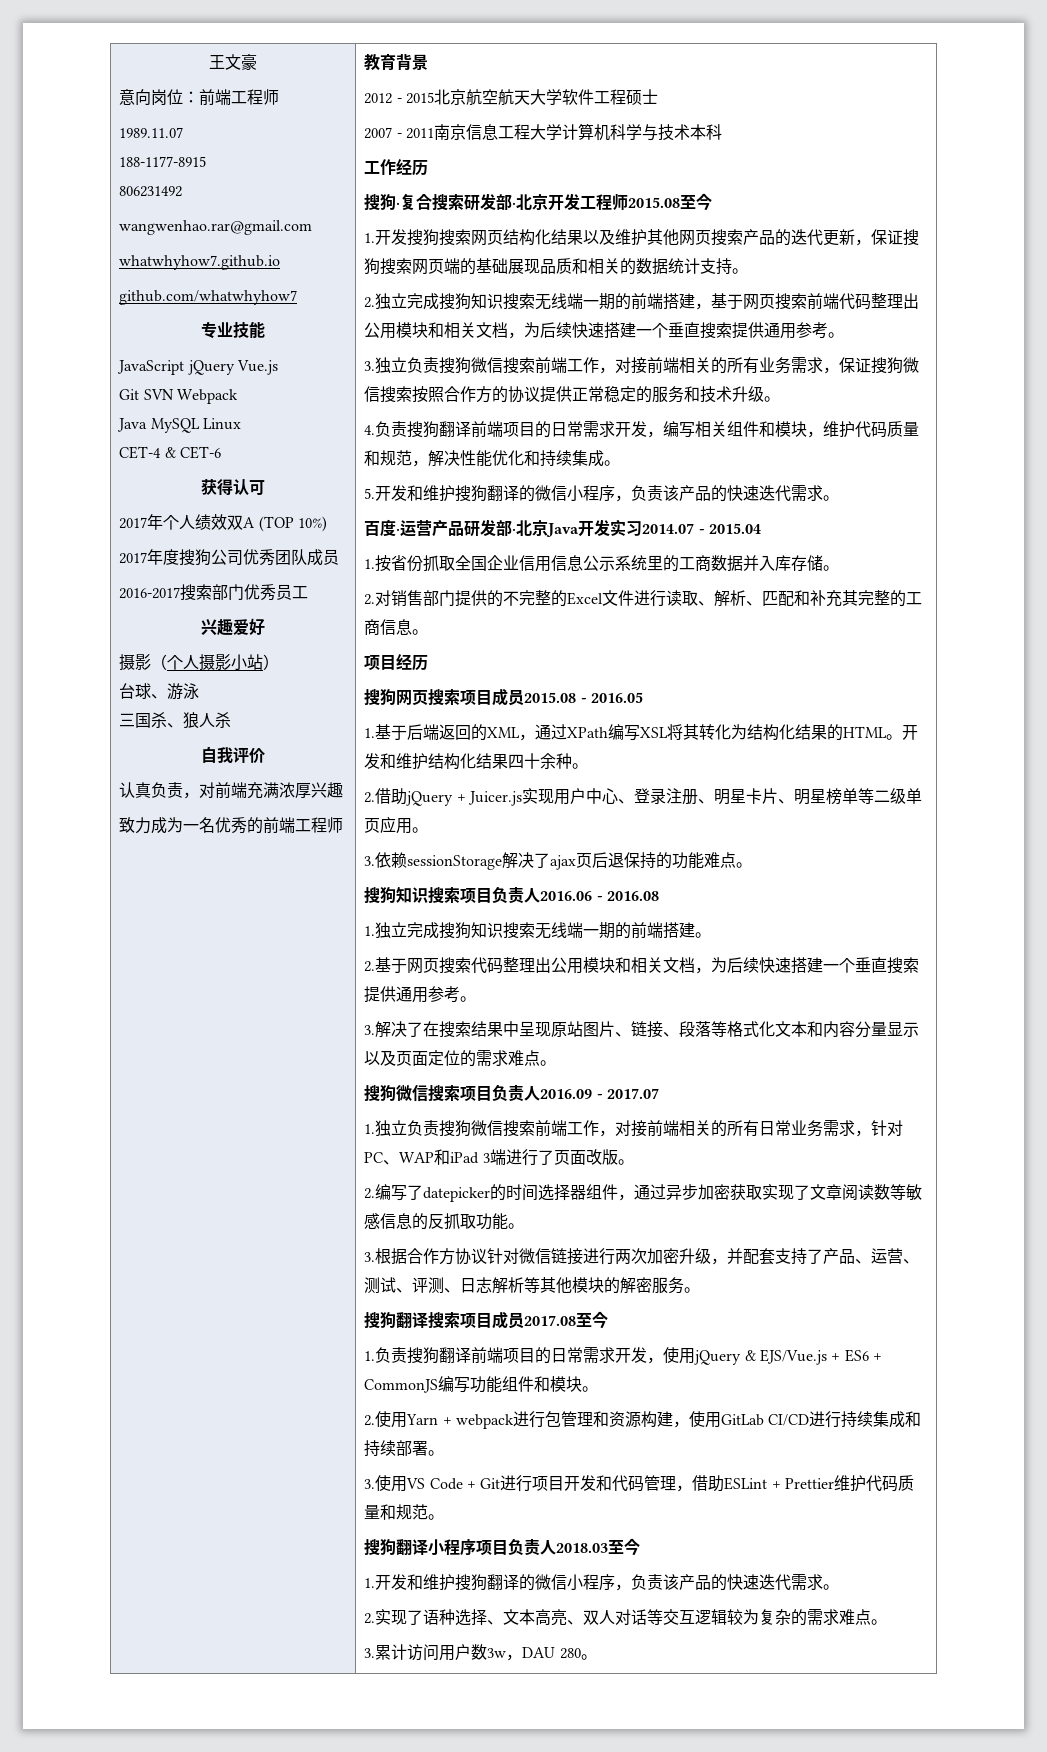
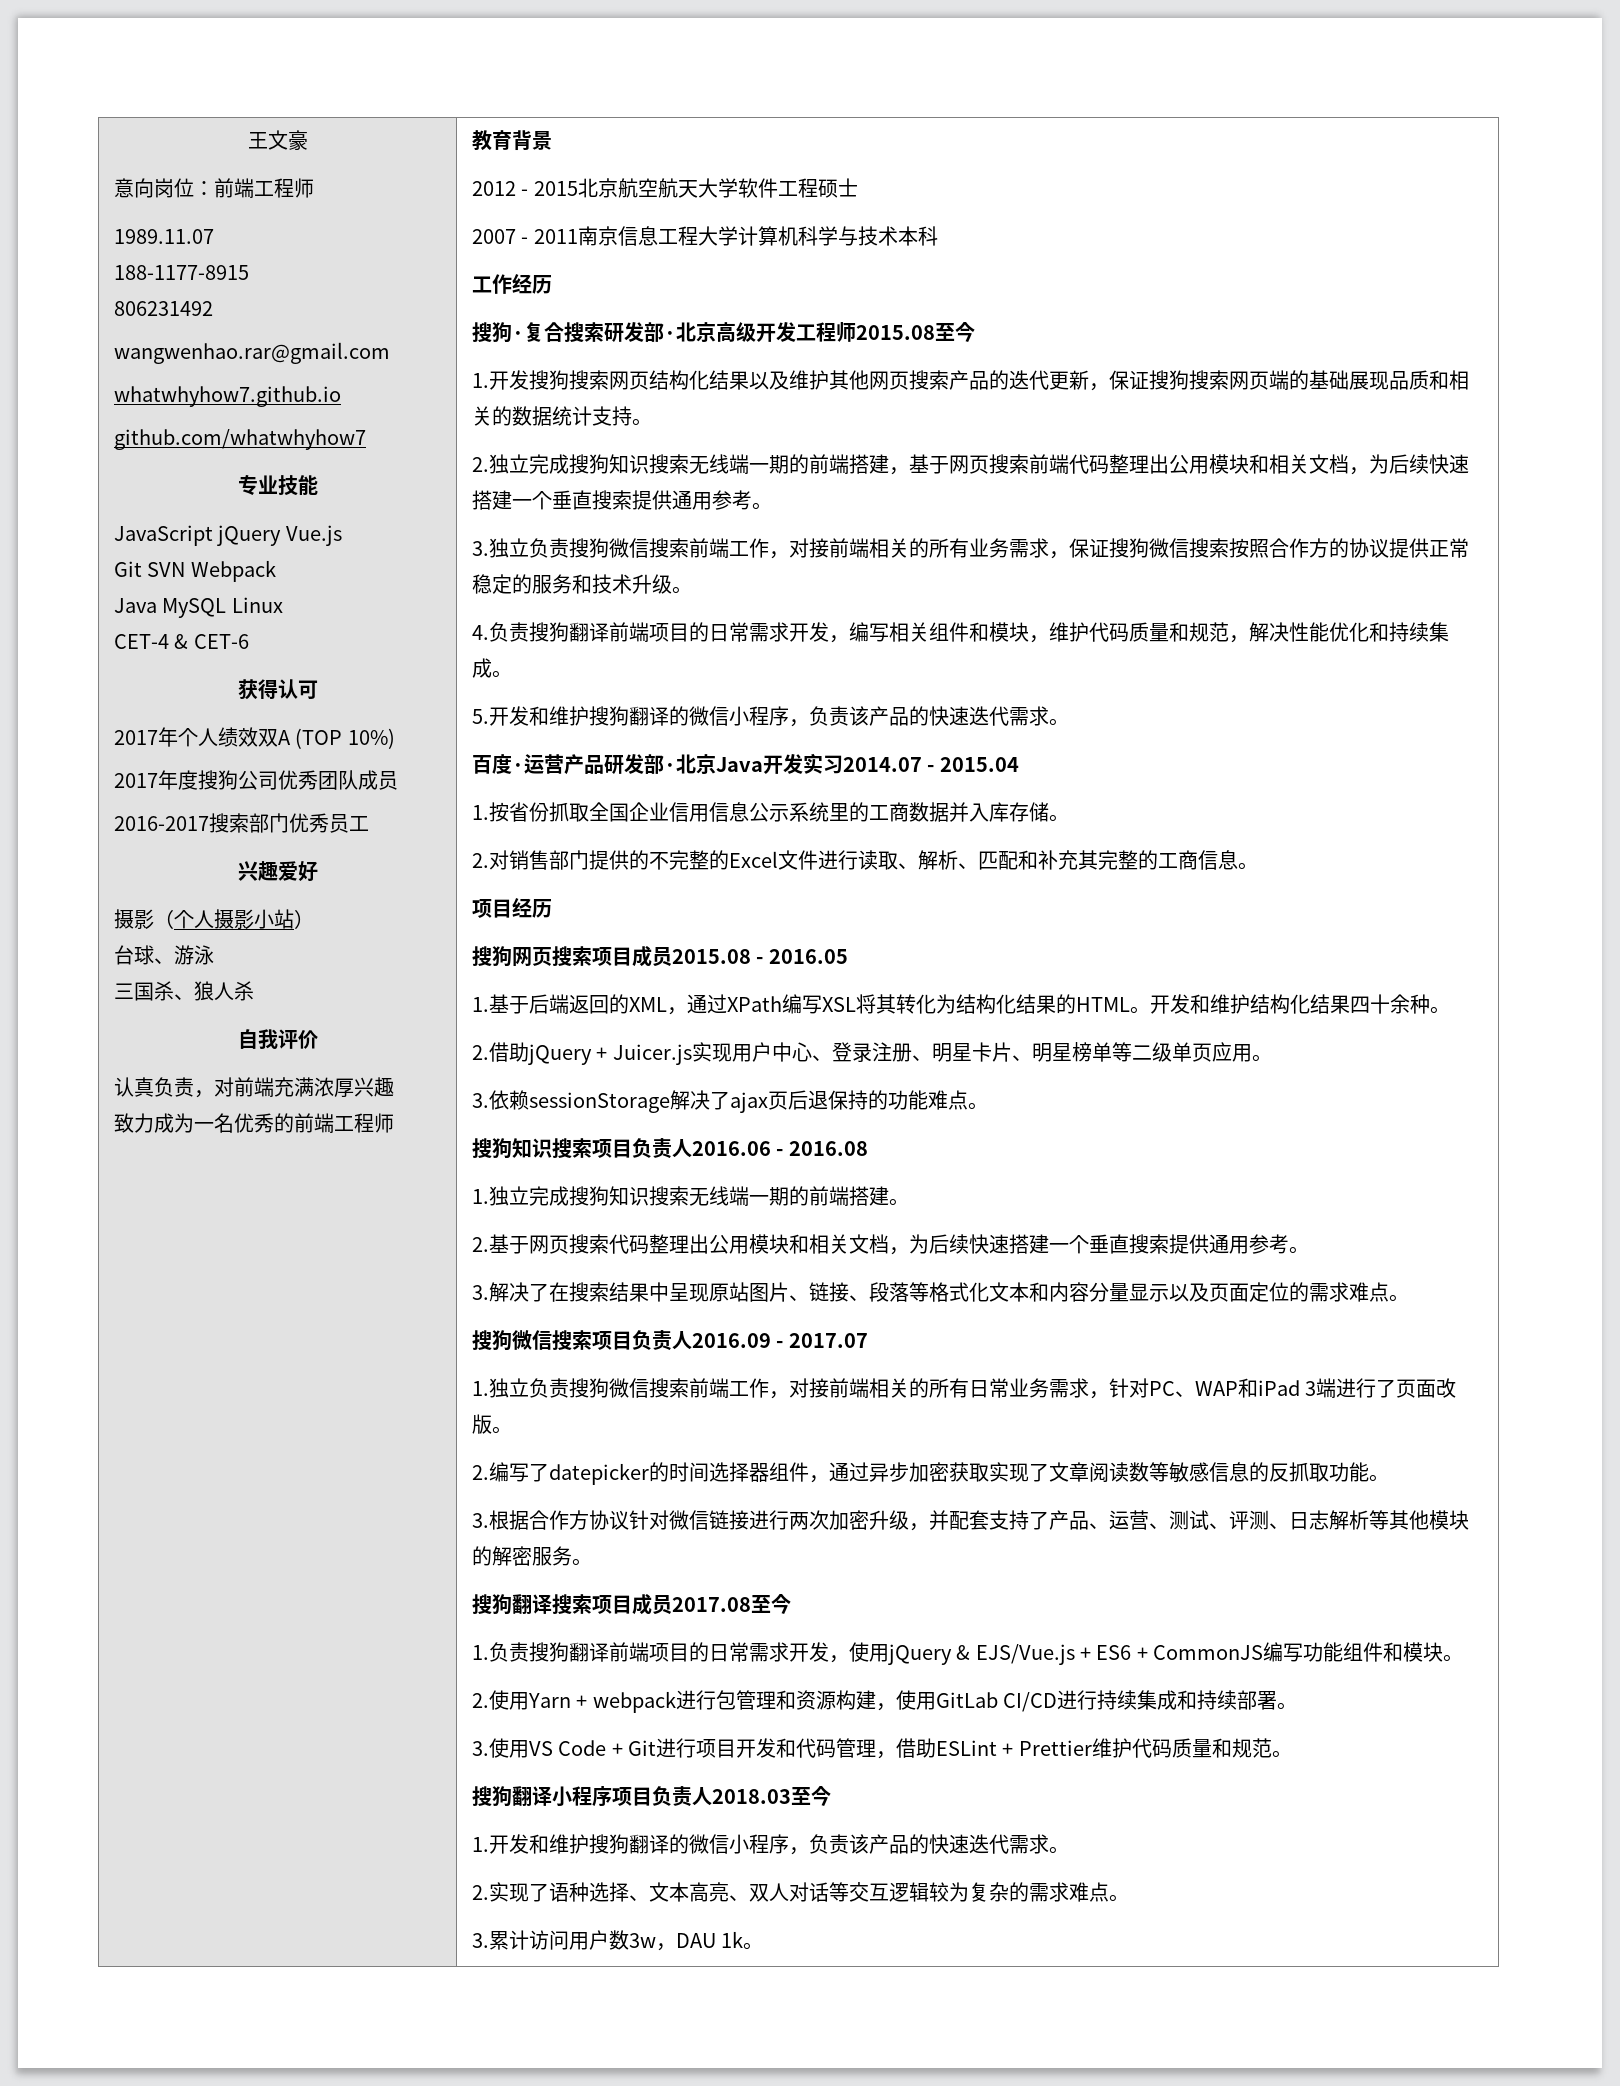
- 搜狗·复合搜索研发部·北京开发工程师2015.08至今
+ 搜狗·复合搜索研发部·北京高级开发工程师2015.08至今
- 3.累计访问用户数3w，DAU 280。
+ 3.累计访问用户数3w，DAU 1k。

